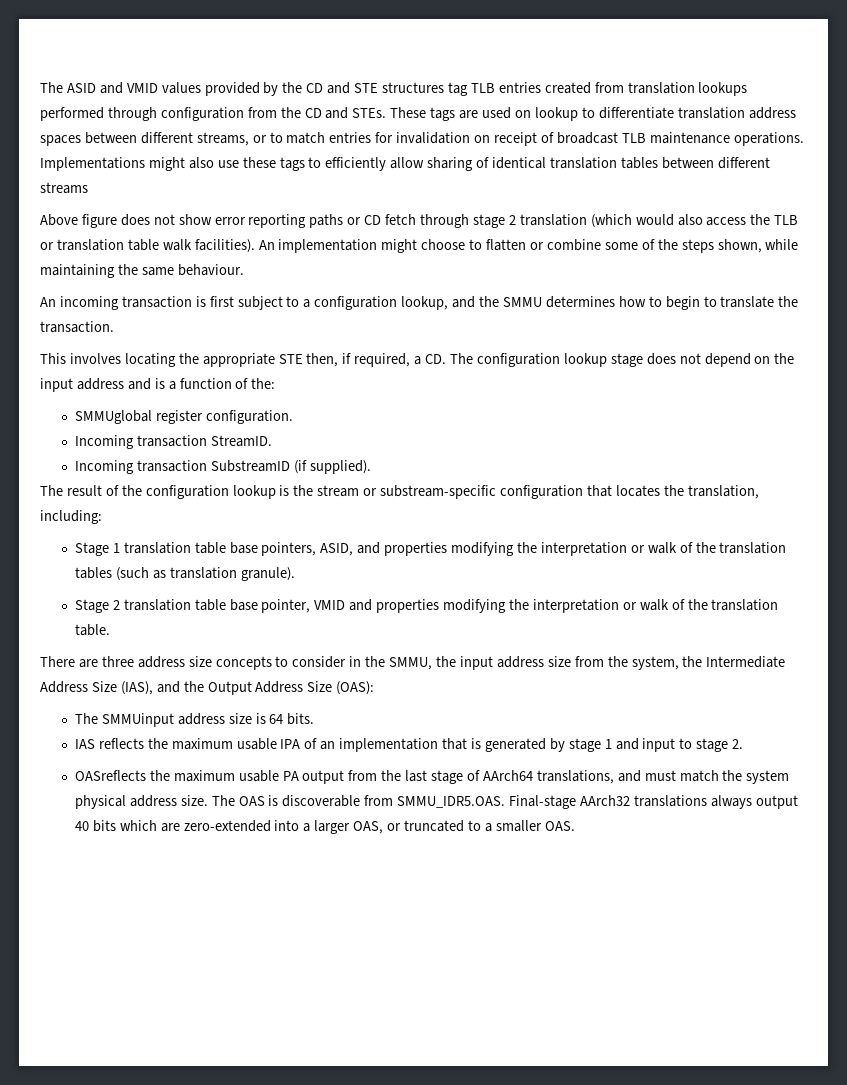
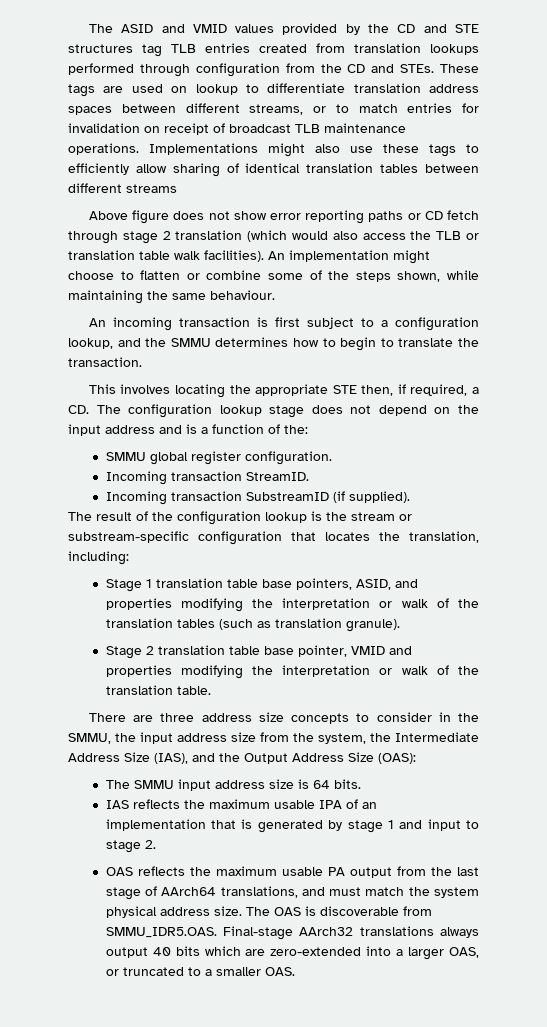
- SMMUglobal register configuration.
+ SMMU global register configuration.
- The SMMUinput address size is 64 bits.
+ The SMMU input address size is 64 bits.
- OASreflects the maximum usable PA output from the last stage of AArch64 translations, and must match the system physical address size.
+ OAS reflects the maximum usable PA output from the last stage of AArch64 translations, and must match the system physical address size.

